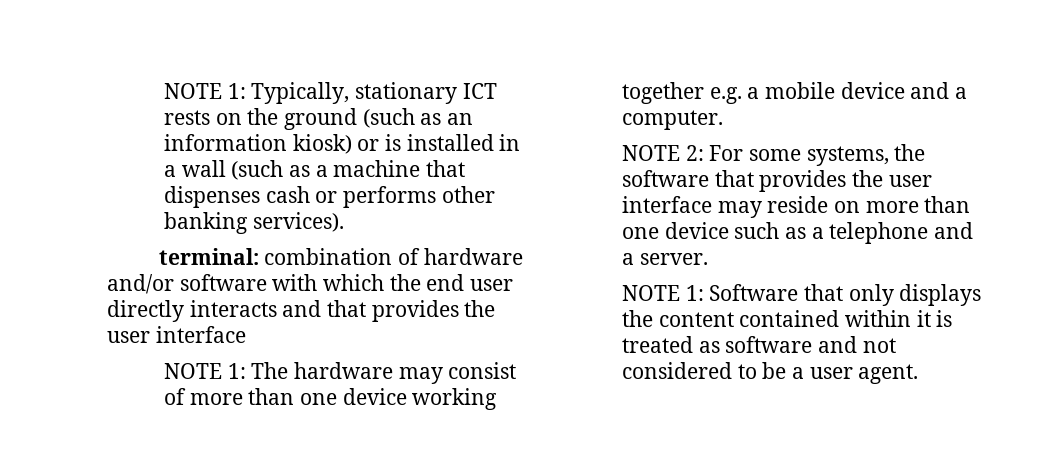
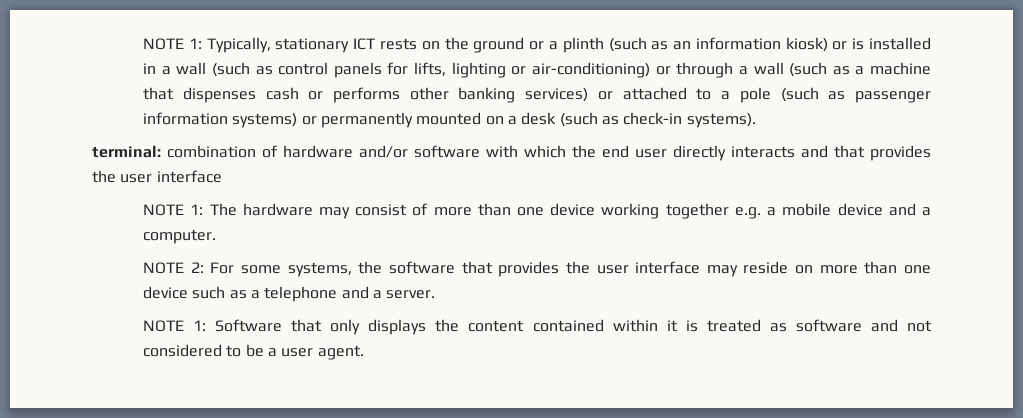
- NOTE 1: Typically, stationary ICT rests on the ground (such as an information kiosk) or is installed in a wall (such as a machine that dispenses cash or performs other banking services).
+ NOTE 1: Typically, stationary ICT rests on the ground or a plinth (such as an information kiosk) or is installed in a wall (such as control panels for lifts, lighting or air-conditioning) or through a wall (such as a machine that dispenses cash or performs other banking services) or attached to a pole (such as passenger information systems) or permanently mounted on a desk (such as check-in systems).

